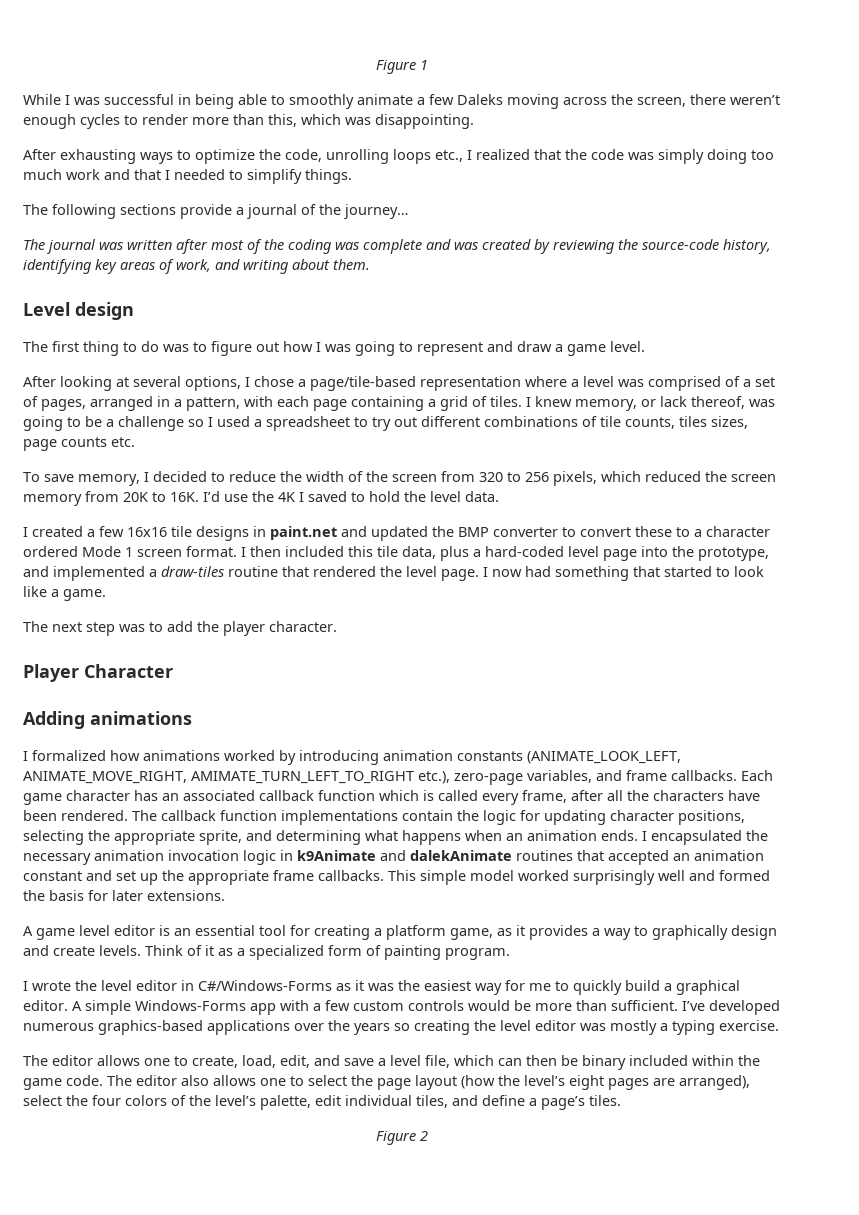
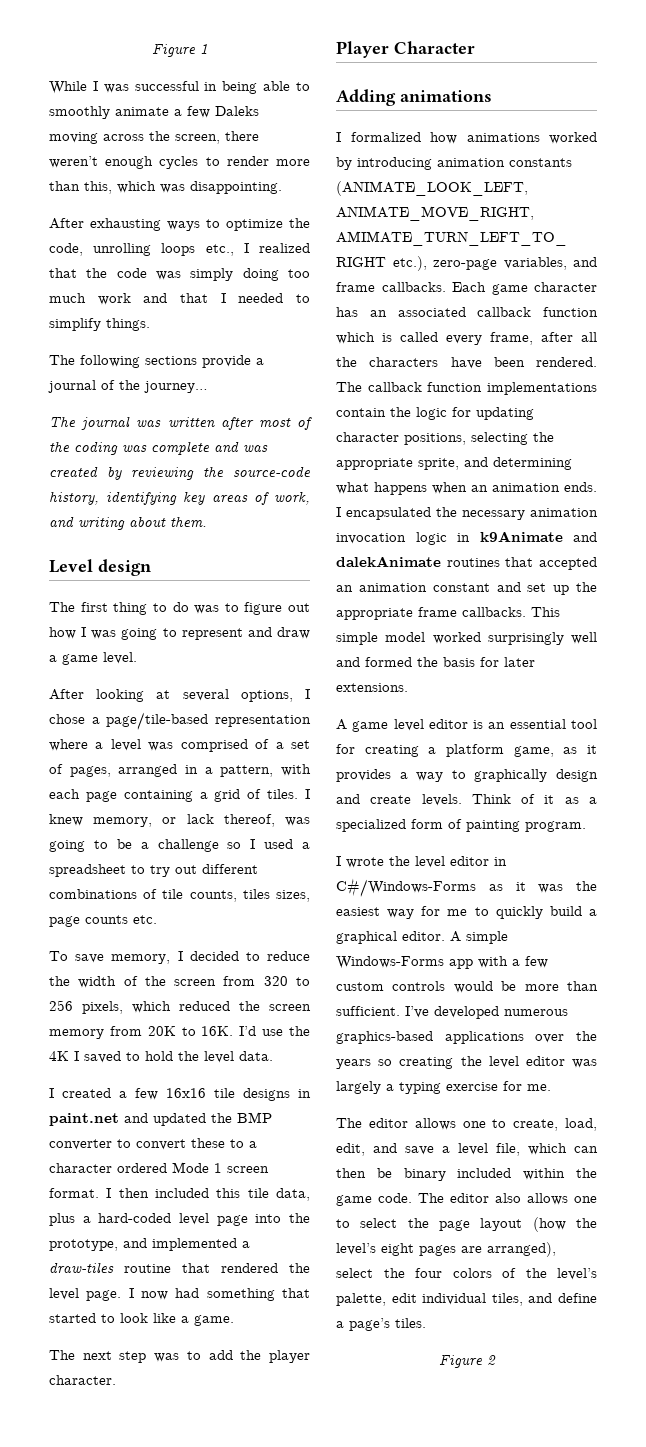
- I’ve developed numerous graphics-based applications over the years so creating the level editor was mostly a typing exercise.
+ I’ve developed numerous graphics-based applications over the years so creating the level editor was largely a typing exercise for me.

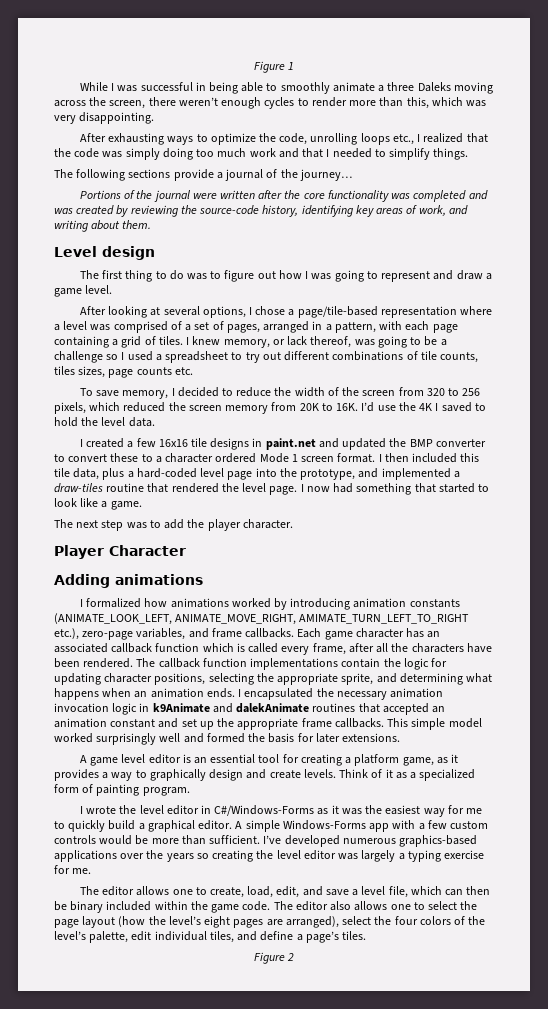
- While I was successful in being able to smoothly animate a few Daleks moving across the screen, there weren’t enough cycles to render more than this, which was disappointing.
+ While I was successful in being able to smoothly animate a three Daleks moving across the screen, there weren’t enough cycles to render more than this, which was very disappointing.
- The journal was written after most of the coding was complete and was created by reviewing the source-code history, identifying key areas of work, and writing about them.
+ Portions of the journal were written after the core functionality was completed and was created by reviewing the source-code history, identifying key areas of work, and writing about them.

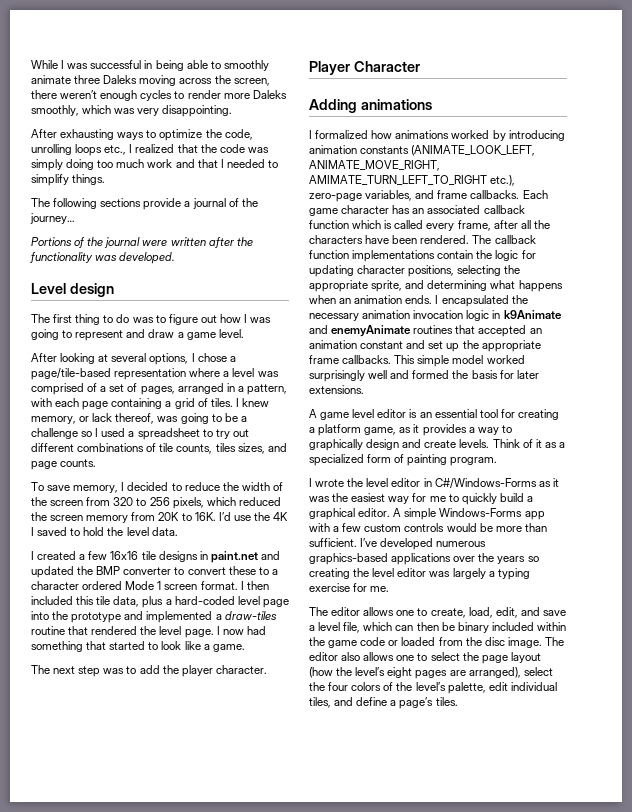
- Figure 1
- While I was successful in being able to smoothly animate a three Daleks moving across the screen, there weren’t enough cycles to render more than this, which was very disappointing.
+ While I was successful in being able to smoothly animate three Daleks moving across the screen, there weren’t enough cycles to render more Daleks smoothly, which was very disappointing.
- Portions of the journal were written after the core functionality was completed and was created by reviewing the source-code history, identifying key areas of work, and writing about them.
+ Portions of the journal were written after the functionality was developed.
- I knew memory, or lack thereof, was going to be a challenge so I used a spreadsheet to try out different combinations of tile counts, tiles sizes, page counts etc.
+ I knew memory, or lack thereof, was going to be a challenge so I used a spreadsheet to try out different combinations of tile counts, tiles sizes, and page counts.
- I then included this tile data, plus a hard-coded level page into the prototype, and implemented a draw-tiles routine that rendered the level page.
+ I then included this tile data, plus a hard-coded level page into the prototype and implemented a draw-tiles routine that rendered the level page.
- I encapsulated the necessary animation invocation logic in k9Animate and dalekAnimate routines that accepted an animation constant and set up the appropriate frame callbacks.
+ I encapsulated the necessary animation invocation logic in k9Animate and enemyAnimate routines that accepted an animation constant and set up the appropriate frame callbacks.
- The editor allows one to create, load, edit, and save a level file, which can then be binary included within the game code.
+ The editor allows one to create, load, edit, and save a level file, which can then be binary included within the game code or loaded from the disc image.
- Figure 2

